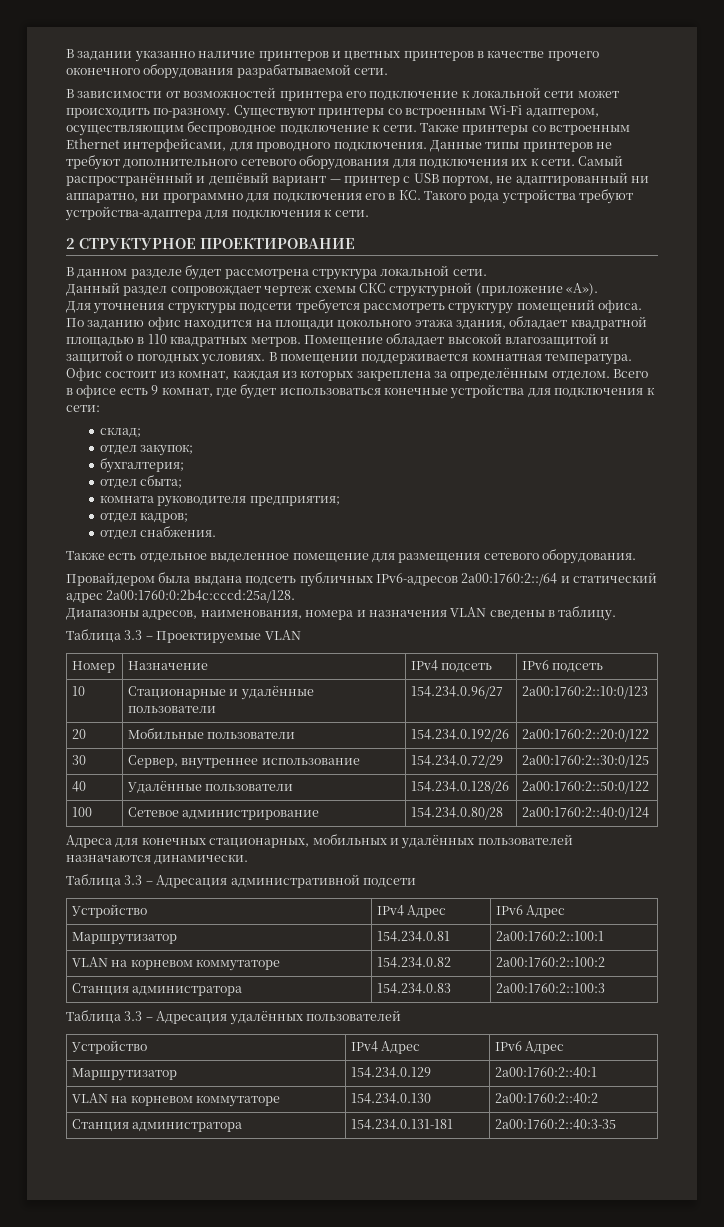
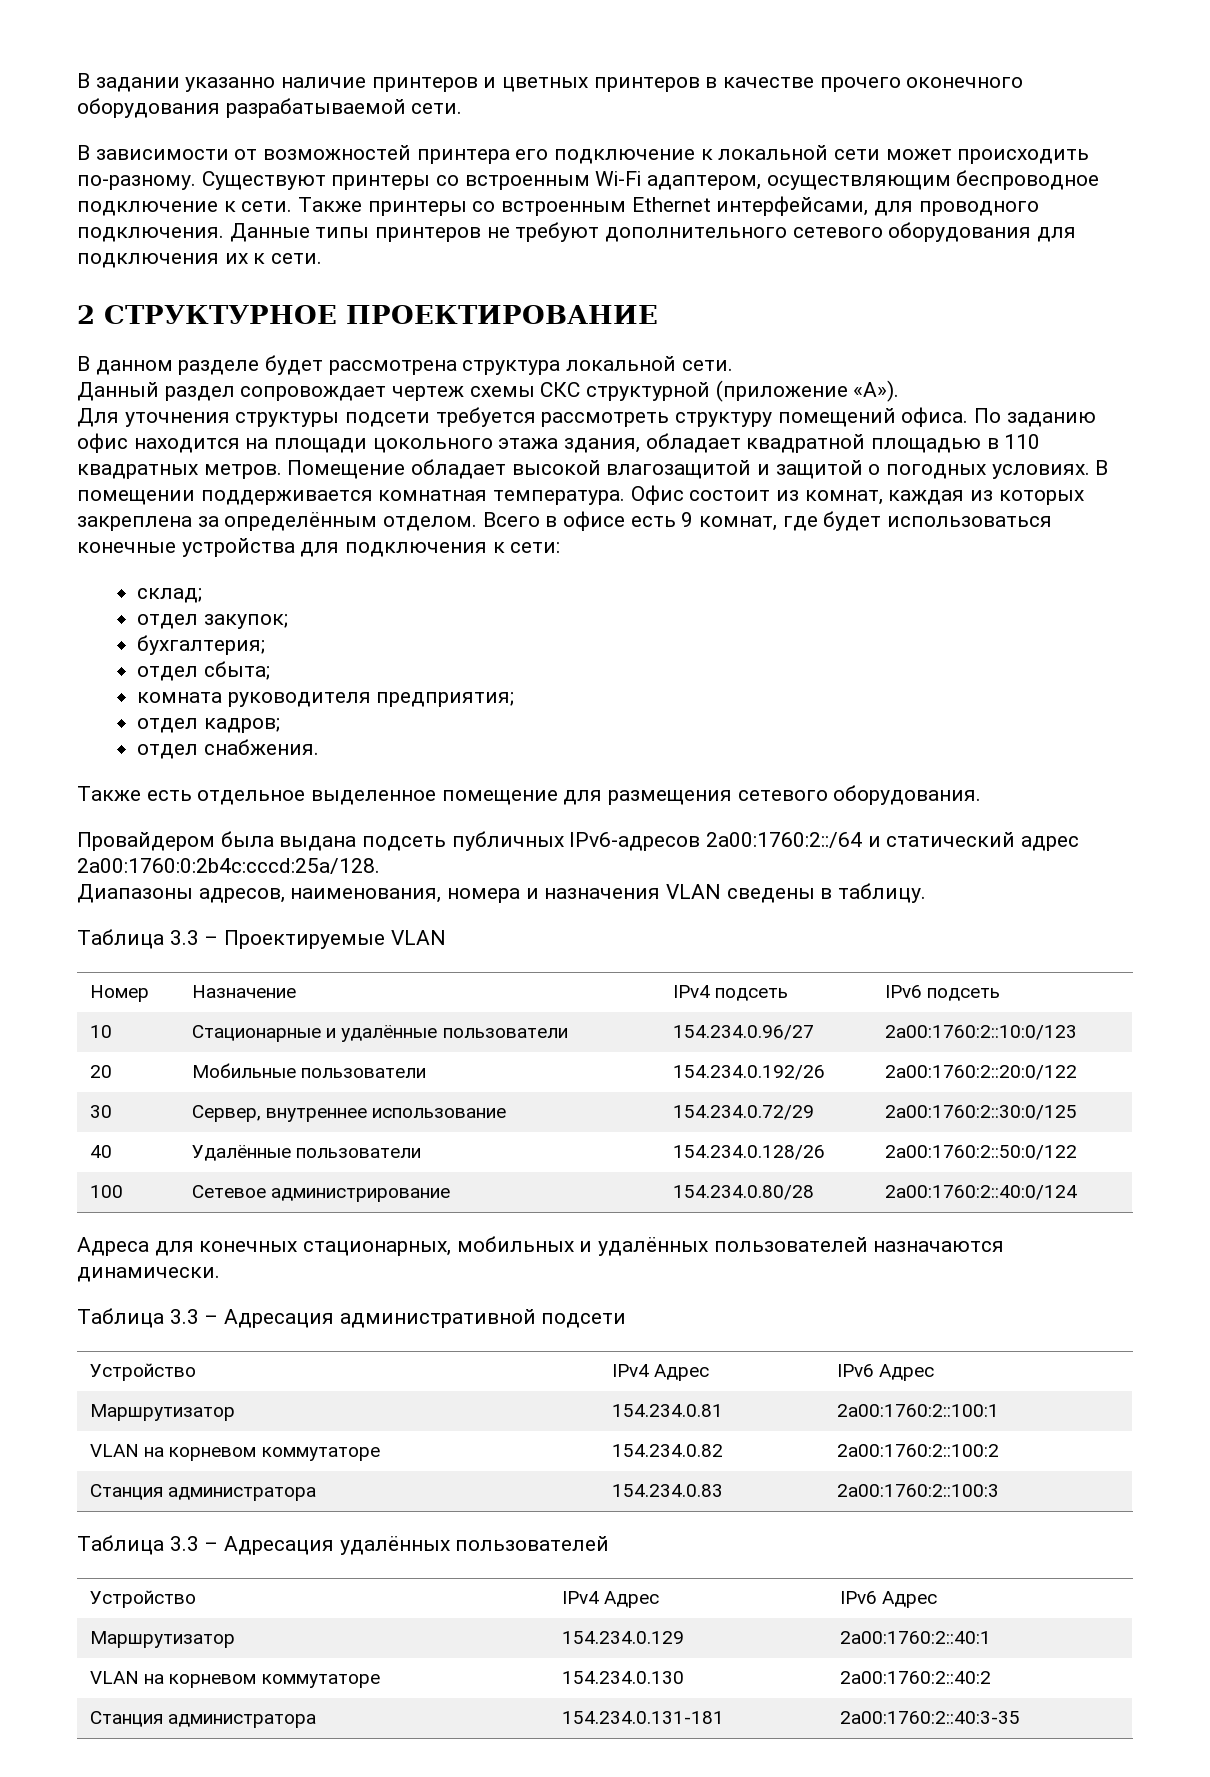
- Самый распространённый и дешёвый вариант — принтер с USB портом, не адаптированный ни аппаратно, ни программно для подключения его в КС. Такого рода устройства требуют устройства-адаптера для подключения к сети.

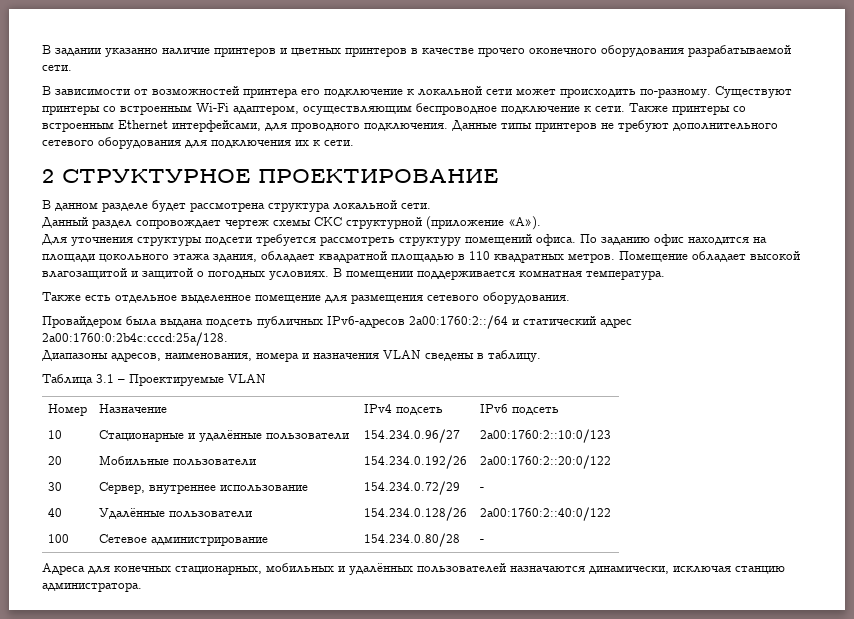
- Офис состоит из комнат, каждая из которых закреплена за определённым отделом. Всего в офисе есть 9 комнат, где будет использоваться конечные устройства для подключения к сети:
- склад;
- отдел закупок;
- бухгалтерия;
- отдел сбыта;
- комната руководителя предприятия;
- отдел кадров;
- отдел снабжения.
- Таблица 3.3 – Проектируемые VLAN
+ Таблица 3.1 – Проектируемые VLAN
- 30 | Сервер, внутреннее использование | 154.234.0.72/29 | 2a00:1760:2::30:0/125
+ 30 | Сервер, внутреннее использование | 154.234.0.72/29 | -
- 40 | Удалённые пользователи | 154.234.0.128/26 | 2a00:1760:2::50:0/122
+ 40 | Удалённые пользователи | 154.234.0.128/26 | 2a00:1760:2::40:0/122
- 100 | Сетевое администрирование | 154.234.0.80/28 | 2a00:1760:2::40:0/124
+ 100 | Сетевое администрирование | 154.234.0.80/28 | -
- Адреса для конечных стационарных, мобильных и удалённых пользователей назначаются динамически.
- Таблица 3.3 – Адресация административной подсети
- Устройство | IPv4 Адрес | IPv6 Адрес
- Маршрутизатор | 154.234.0.81 | 2a00:1760:2::100:1
- VLAN на корневом коммутаторе | 154.234.0.82 | 2a00:1760:2::100:2
- Станция администратора | 154.234.0.83 | 2a00:1760:2::100:3
- Таблица 3.3 – Адресация удалённых пользователей
- Устройство | IPv4 Адрес | IPv6 Адрес
- Маршрутизатор | 154.234.0.129 | 2a00:1760:2::40:1
- VLAN на корневом коммутаторе | 154.234.0.130 | 2a00:1760:2::40:2
- Станция администратора | 154.234.0.131-181 | 2a00:1760:2::40:3-35
+ Адреса для конечных стационарных, мобильных и удалённых пользователей назначаются динамически, исключая станцию администратора.

